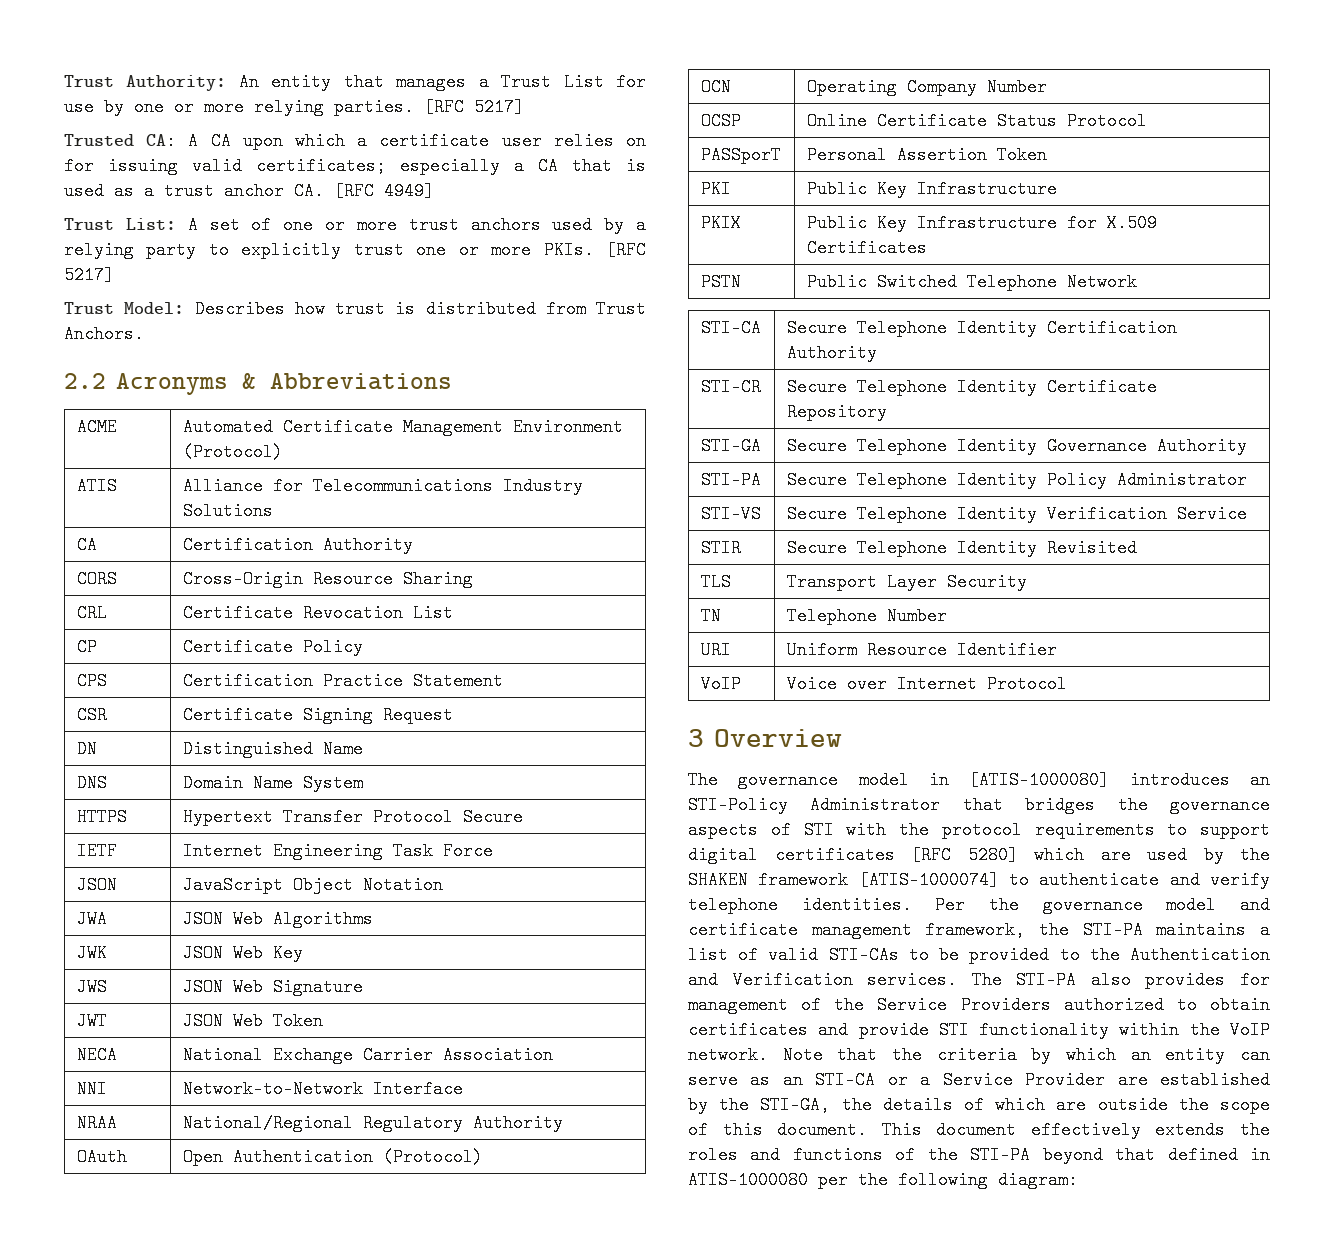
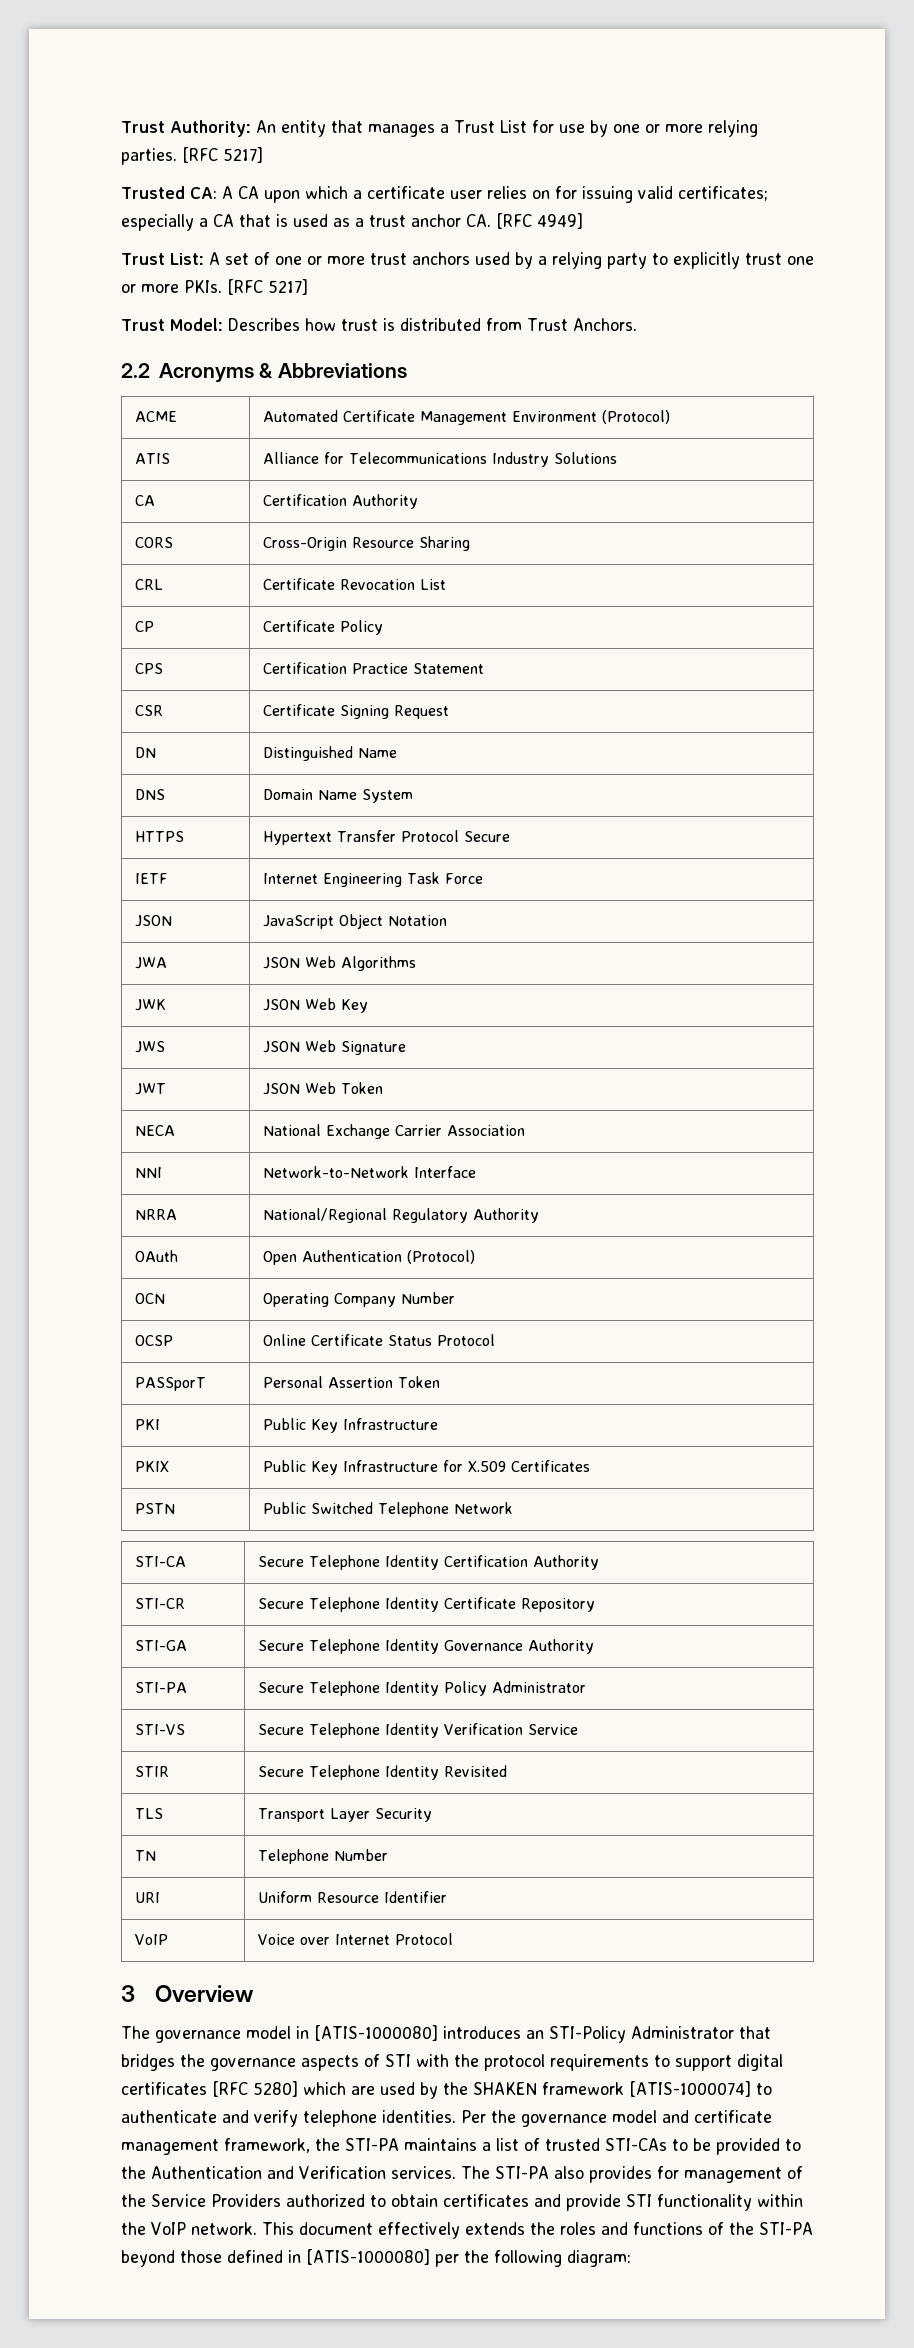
- NRAA | National/Regional Regulatory Authority
+ NRRA | National/Regional Regulatory Authority
- Per the governance model and certificate management framework, the STI-PA maintains a list of valid STI-CAs to be provided to the Authentication and Verification services.
+ Per the governance model and certificate management framework, the STI-PA maintains a list of trusted STI-CAs to be provided to the Authentication and Verification services.
- Note that the criteria by which an entity can serve as an STI-CA or a Service Provider are established by the STI-GA, the details of which are outside the scope of this document.
- This document effectively extends the roles and functions of the STI-PA beyond that defined in ATIS-1000080 per the following diagram:
+ This document effectively extends the roles and functions of the STI-PA beyond those defined in [ATIS-1000080] per the following diagram:

